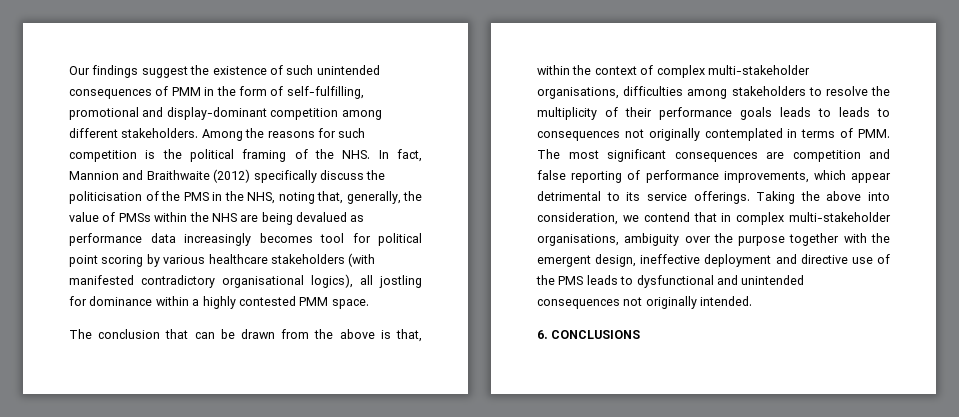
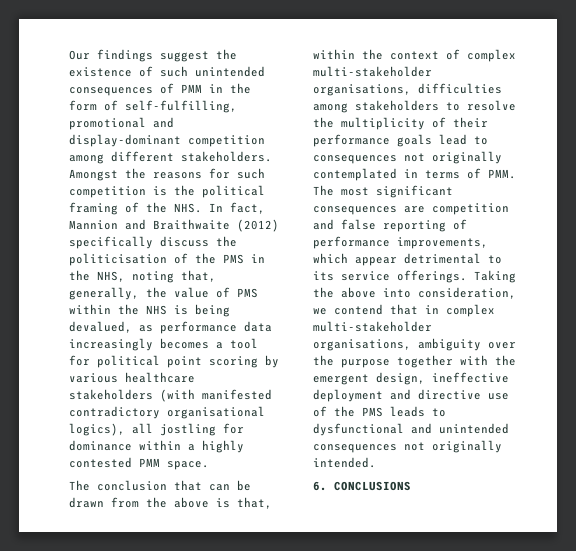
- Among the reasons for such competition is the political framing of the NHS. In fact, Mannion and Braithwaite (2012) specifically discuss the politicisation of the PMS in the NHS, noting that, generally, the value of PMSs within the NHS are being devalued as performance data increasingly becomes tool for political point scoring by various healthcare stakeholders (with manifested contradictory organisational logics), all jostling for dominance within a highly contested PMM space.
+ Amongst the reasons for such competition is the political framing of the NHS. In fact, Mannion and Braithwaite (2012) specifically discuss the politicisation of the PMS in the NHS, noting that, generally, the value of PMS within the NHS is being devalued, as performance data increasingly becomes a tool for political point scoring by various healthcare stakeholders (with manifested contradictory organisational logics), all jostling for dominance within a highly contested PMM space.
- The conclusion that can be drawn from the above is that, within the context of complex multi-stakeholder organisations, difficulties among stakeholders to resolve the multiplicity of their performance goals leads to leads to consequences not originally contemplated in terms of PMM. The most significant consequences are competition and false reporting of performance improvements, which appear detrimental to its service offerings.
+ The conclusion that can be drawn from the above is that, within the context of complex multi-stakeholder organisations, difficulties among stakeholders to resolve the multiplicity of their performance goals lead to consequences not originally contemplated in terms of PMM. The most significant consequences are competition and false reporting of performance improvements, which appear detrimental to its service offerings.

